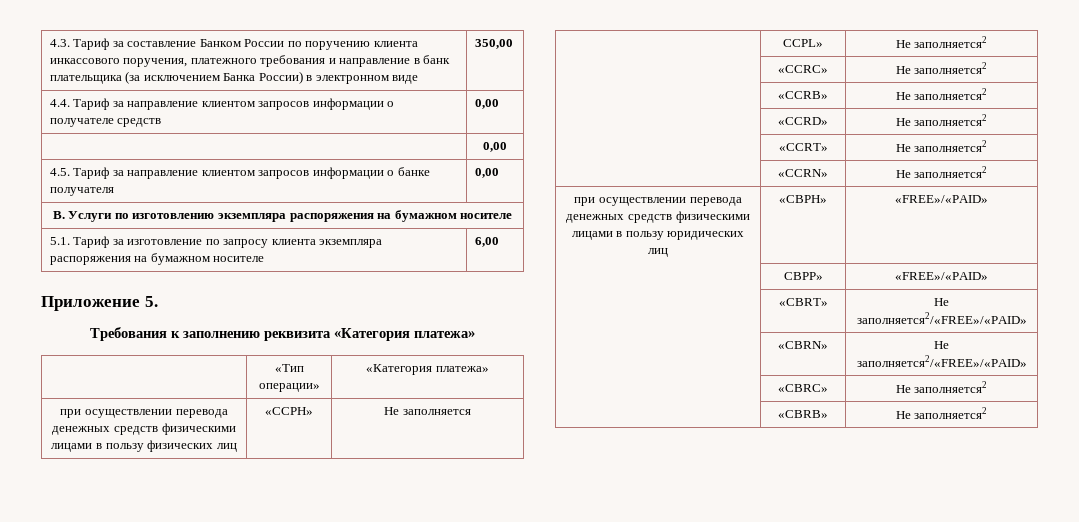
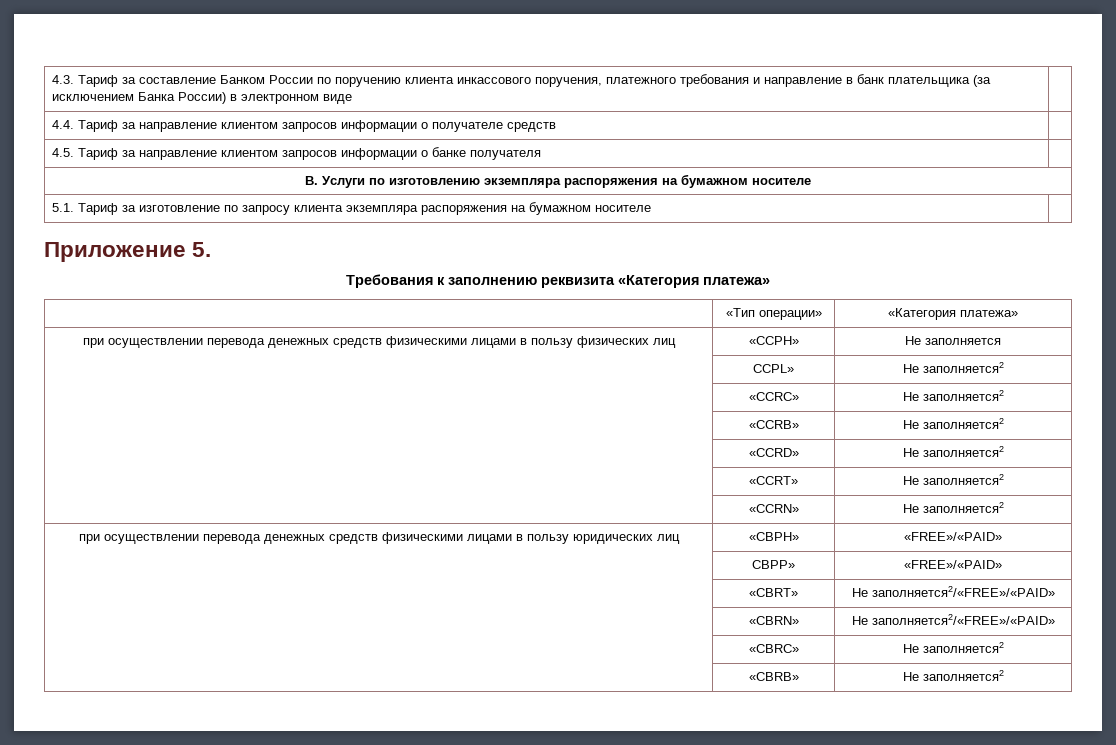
- 4.3. Тариф за составление Банком России по поручению клиента инкассового поручения, платежного требования и направление в банк плательщика (за исключением Банка России) в электронном виде | 350,00
+ 4.3. Тариф за составление Банком России по поручению клиента инкассового поручения, платежного требования и направление в банк плательщика (за исключением Банка России) в электронном виде |
- 4.4. Тариф за направление клиентом запросов информации о получателе средств | 0,00
- | 0,00
+ 4.4. Тариф за направление клиентом запросов информации о получателе средств |
- 4.5. Тариф за направление клиентом запросов информации о банке получателя | 0,00
+ 4.5. Тариф за направление клиентом запросов информации о банке получателя |
- 5.1. Тариф за изготовление по запросу клиента экземпляра распоряжения на бумажном носителе | 6,00
+ 5.1. Тариф за изготовление по запросу клиента экземпляра распоряжения на бумажном носителе |

